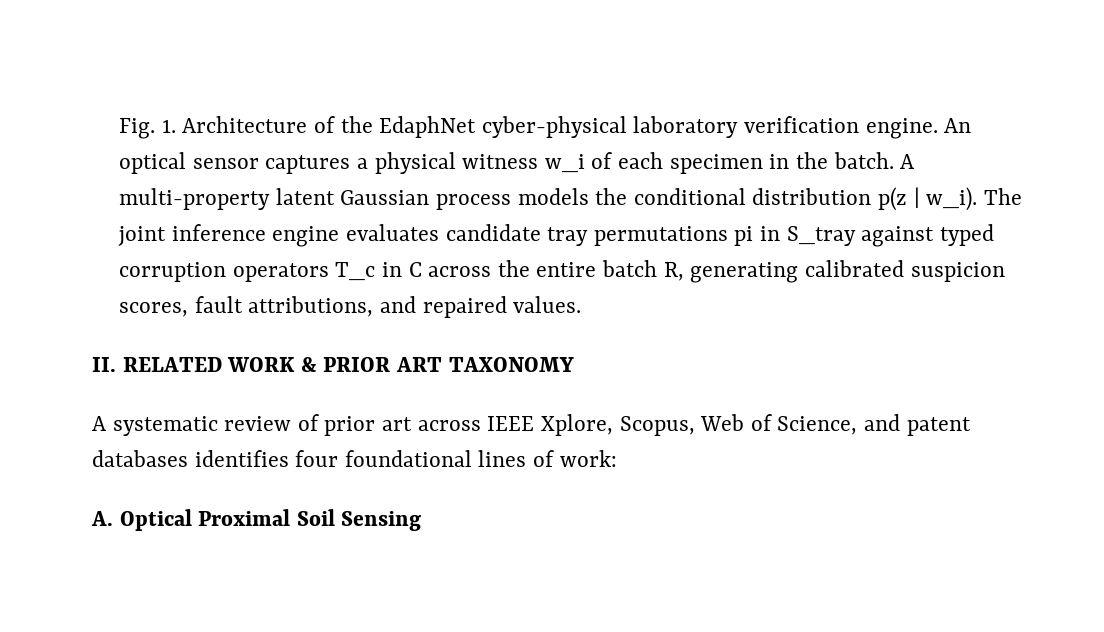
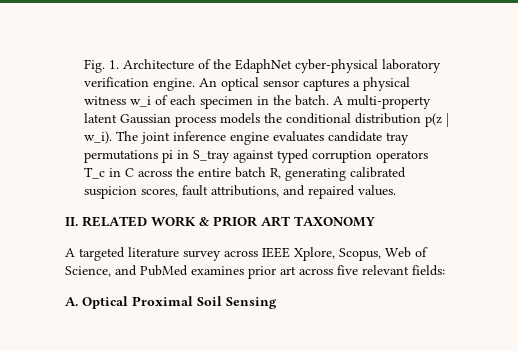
- A systematic review of prior art across IEEE Xplore, Scopus, Web of Science, and patent databases identifies four foundational lines of work:
+ A targeted literature survey across IEEE Xplore, Scopus, Web of Science, and PubMed examines prior art across five relevant fields:

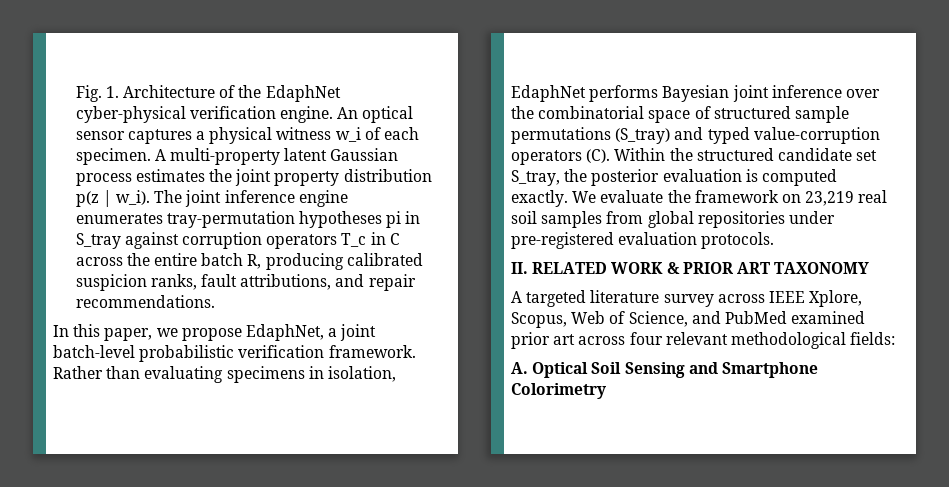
- Fig. 1. Architecture of the EdaphNet cyber-physical laboratory verification engine.
+ Fig. 1. Architecture of the EdaphNet cyber-physical verification engine.
- An optical sensor captures a physical witness w_i of each specimen in the batch.
+ An optical sensor captures a physical witness w_i of each specimen.
- A multi-property latent Gaussian process models the conditional distribution p(z | w_i).
+ A multi-property latent Gaussian process estimates the joint property distribution p(z | w_i).
- The joint inference engine evaluates candidate tray permutations pi in S_tray against typed corruption operators T_c in C across the entire batch R, generating calibrated suspicion scores, fault attributions, and repaired values.
+ The joint inference engine enumerates tray-permutation hypotheses pi in S_tray against corruption operators T_c in C across the entire batch R, producing calibrated suspicion ranks, fault attributions, and repair recommendations.
+ In this paper, we propose EdaphNet, a joint batch-level probabilistic verification framework. Rather than evaluating specimens in isolation, EdaphNet performs Bayesian joint inference over the combinatorial space of structured sample permutations (S_tray) and typed value-corruption operators (C). Within the structured candidate set S_tray, the posterior evaluation is computed exactly. We evaluate the framework on 23,219 real soil samples from global repositories under pre-registered evaluation protocols.
- A targeted literature survey across IEEE Xplore, Scopus, Web of Science, and PubMed examines prior art across five relevant fields:
+ A targeted literature survey across IEEE Xplore, Scopus, Web of Science, and PubMed examined prior art across four relevant methodological fields:
- A. Optical Proximal Soil Sensing
+ A. Optical Soil Sensing and Smartphone Colorimetry

